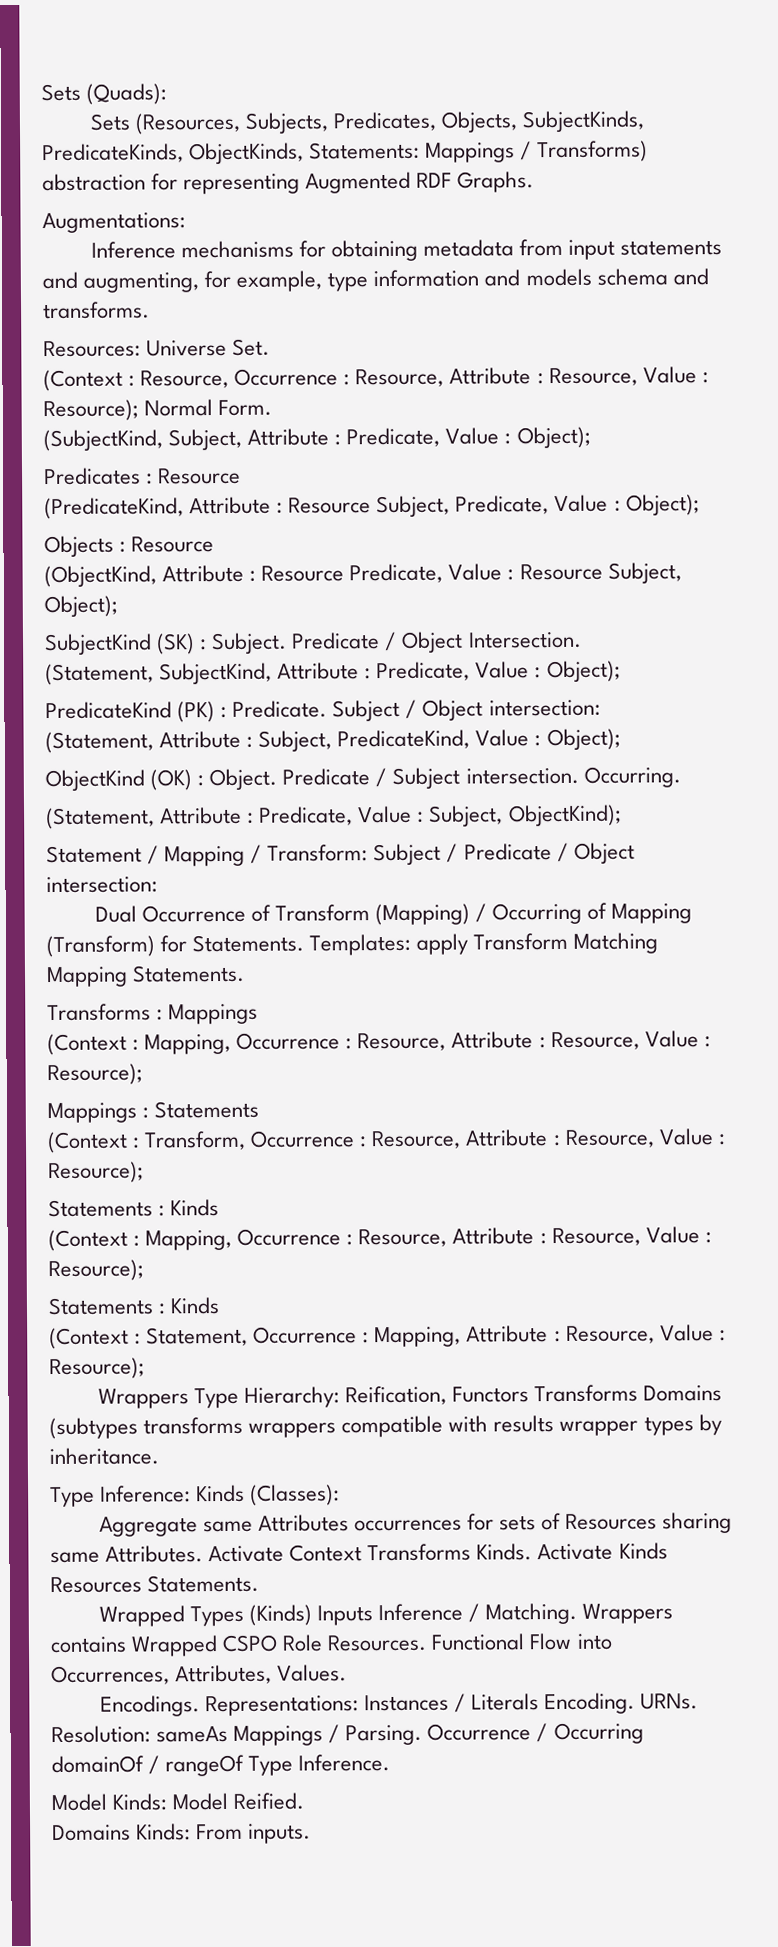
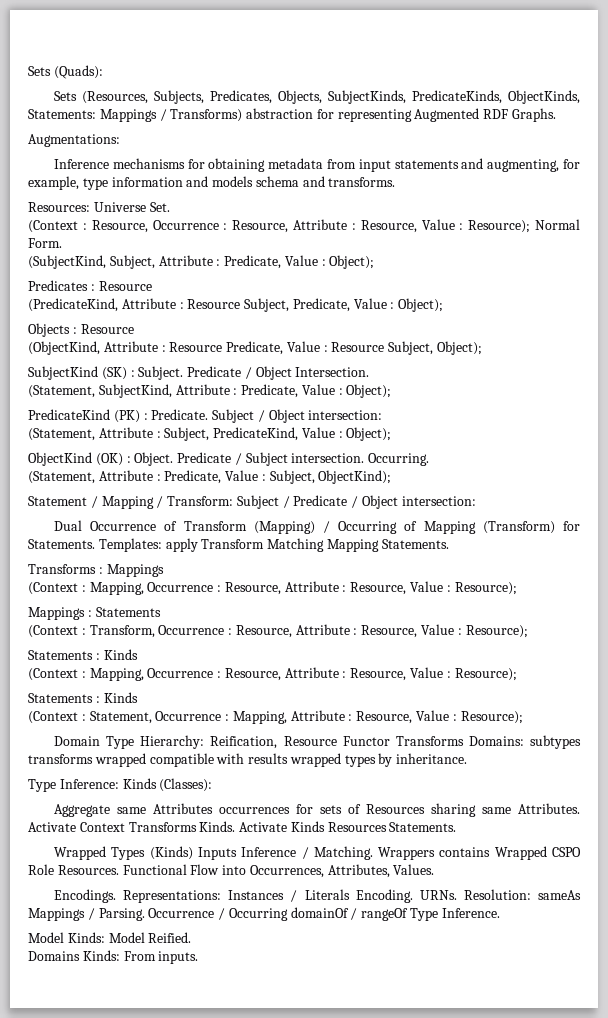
- Wrappers Type Hierarchy: Reification, Functors Transforms Domains (subtypes transforms wrappers compatible with results wrapper types by inheritance.
+ Domain Type Hierarchy: Reification, Resource Functor Transforms Domains: subtypes transforms wrapped compatible with results wrapped types by inheritance.

